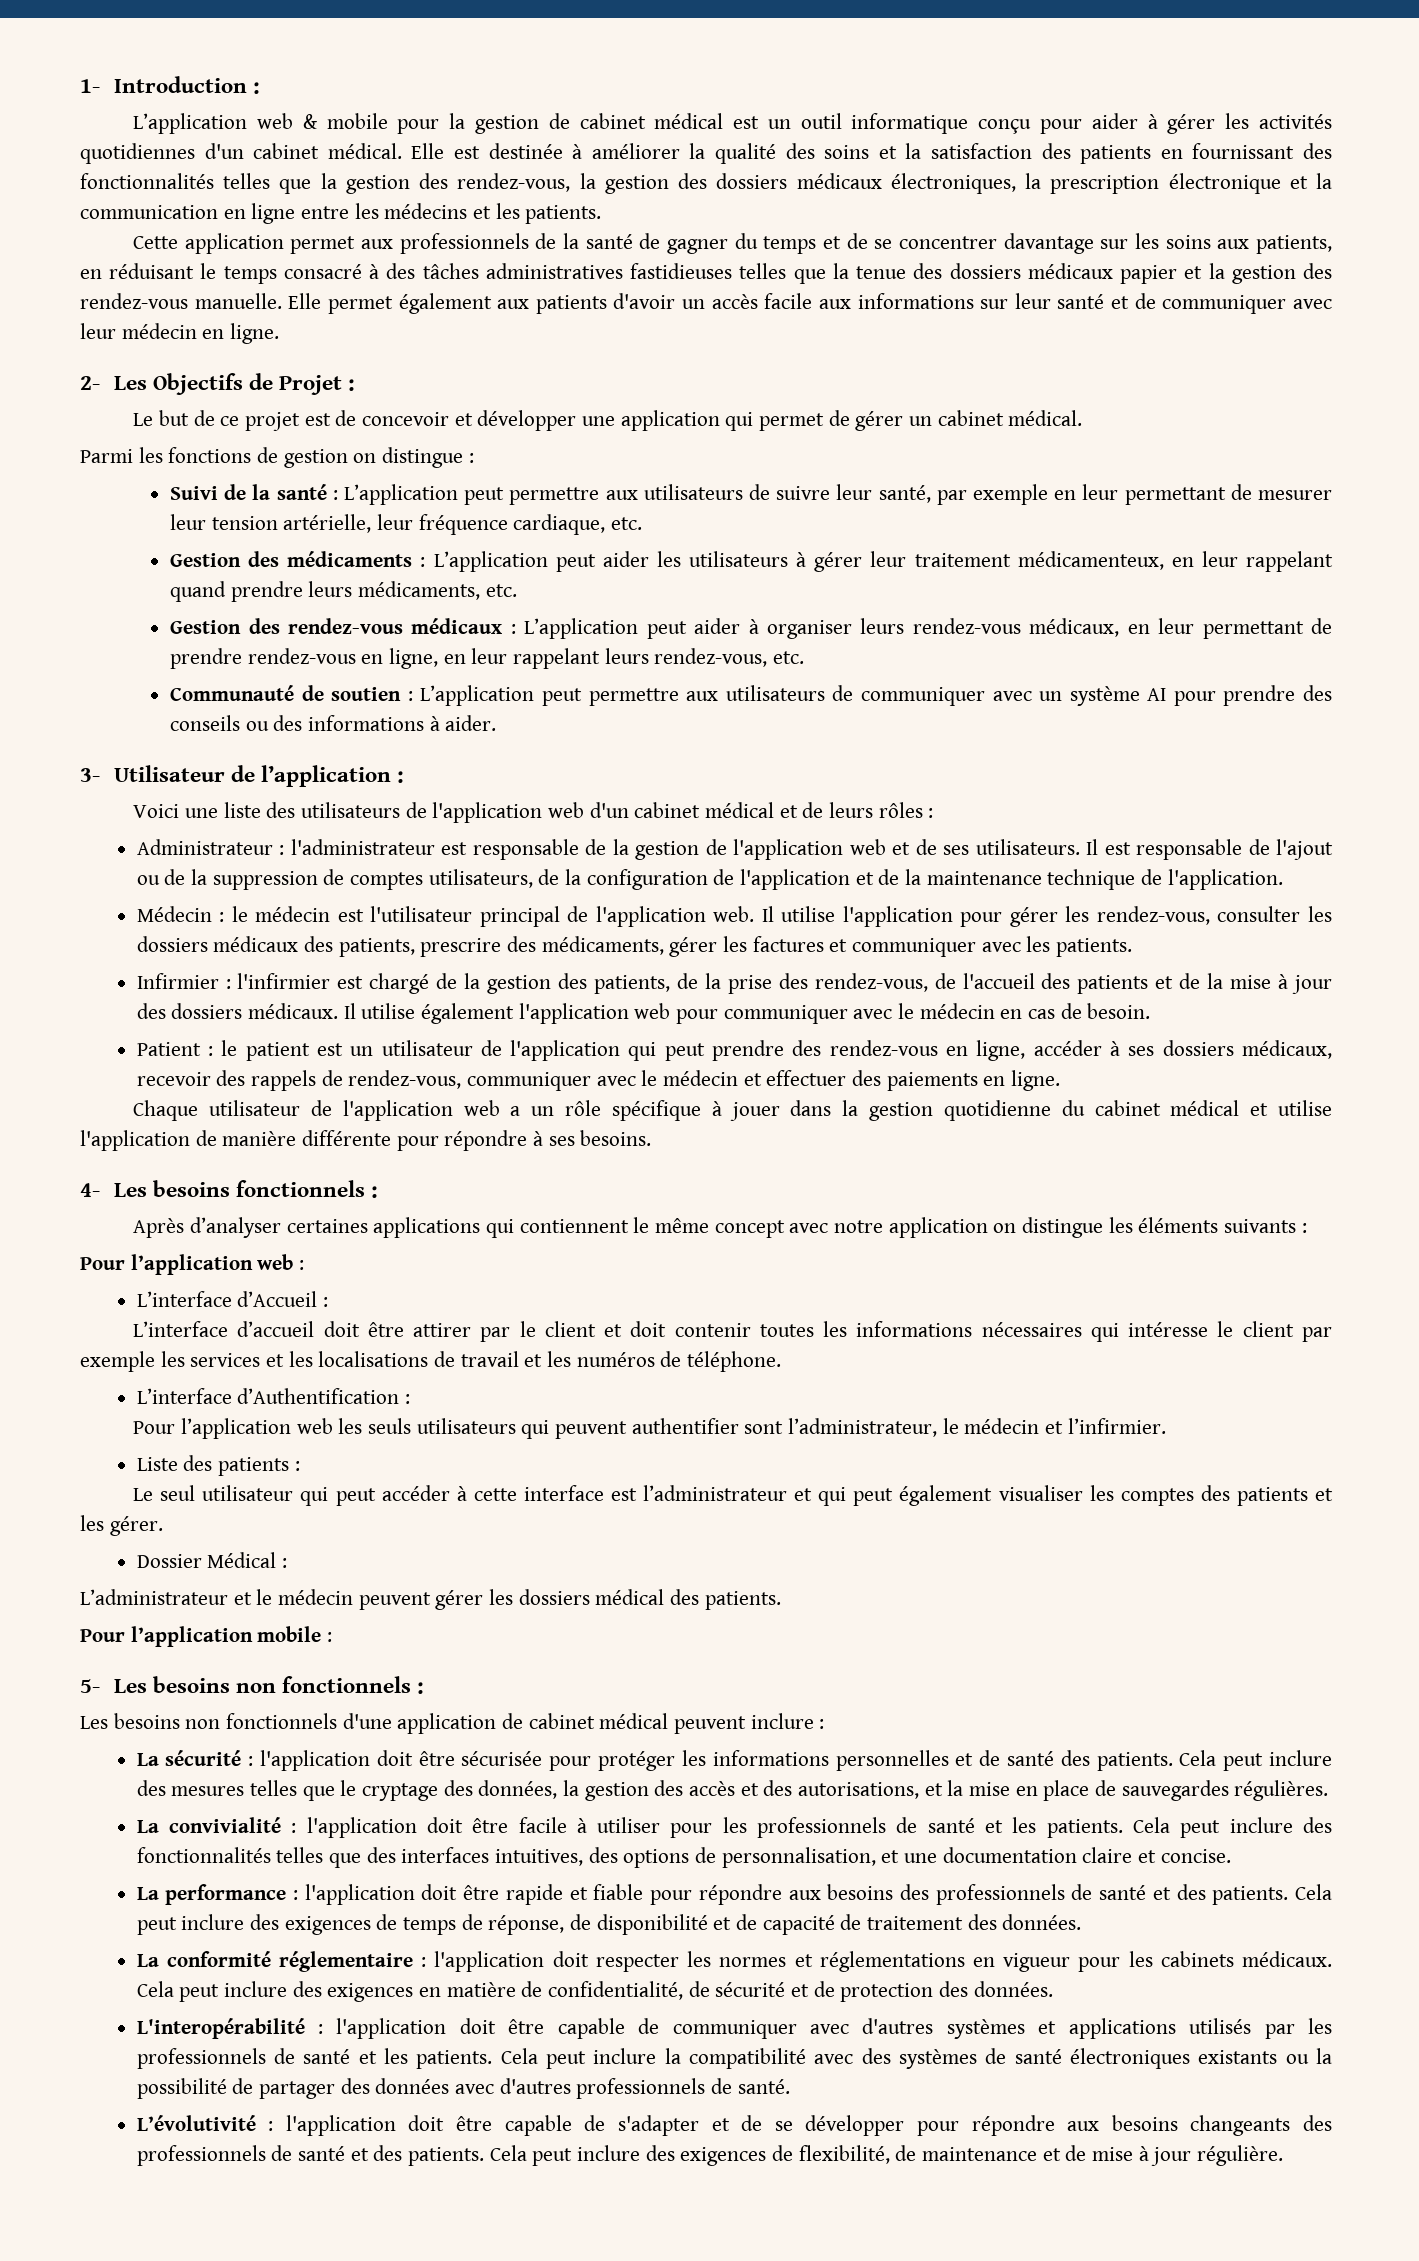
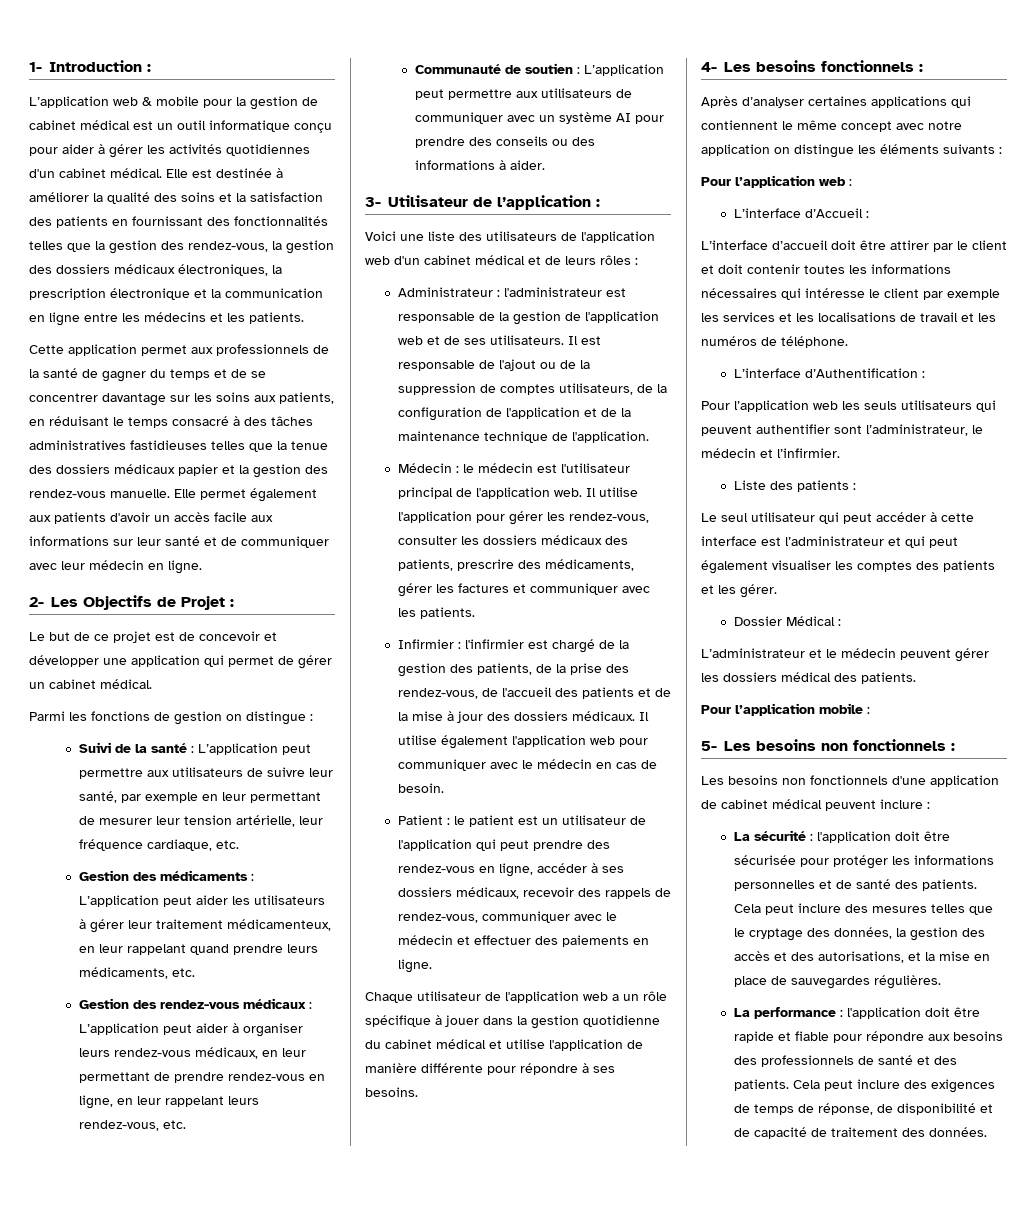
- La convivialité : l'application doit être facile à utiliser pour les professionnels de santé et les patients. Cela peut inclure des fonctionnalités telles que des interfaces intuitives, des options de personnalisation, et une documentation claire et concise.
- La conformité réglementaire : l'application doit respecter les normes et réglementations en vigueur pour les cabinets médicaux. Cela peut inclure des exigences en matière de confidentialité, de sécurité et de protection des données.
- L'interopérabilité : l'application doit être capable de communiquer avec d'autres systèmes et applications utilisés par les professionnels de santé et les patients. Cela peut inclure la compatibilité avec des systèmes de santé électroniques existants ou la possibilité de partager des données avec d'autres professionnels de santé.
- L’évolutivité : l'application doit être capable de s'adapter et de se développer pour répondre aux besoins changeants des professionnels de santé et des patients. Cela peut inclure des exigences de flexibilité, de maintenance et de mise à jour régulière.

